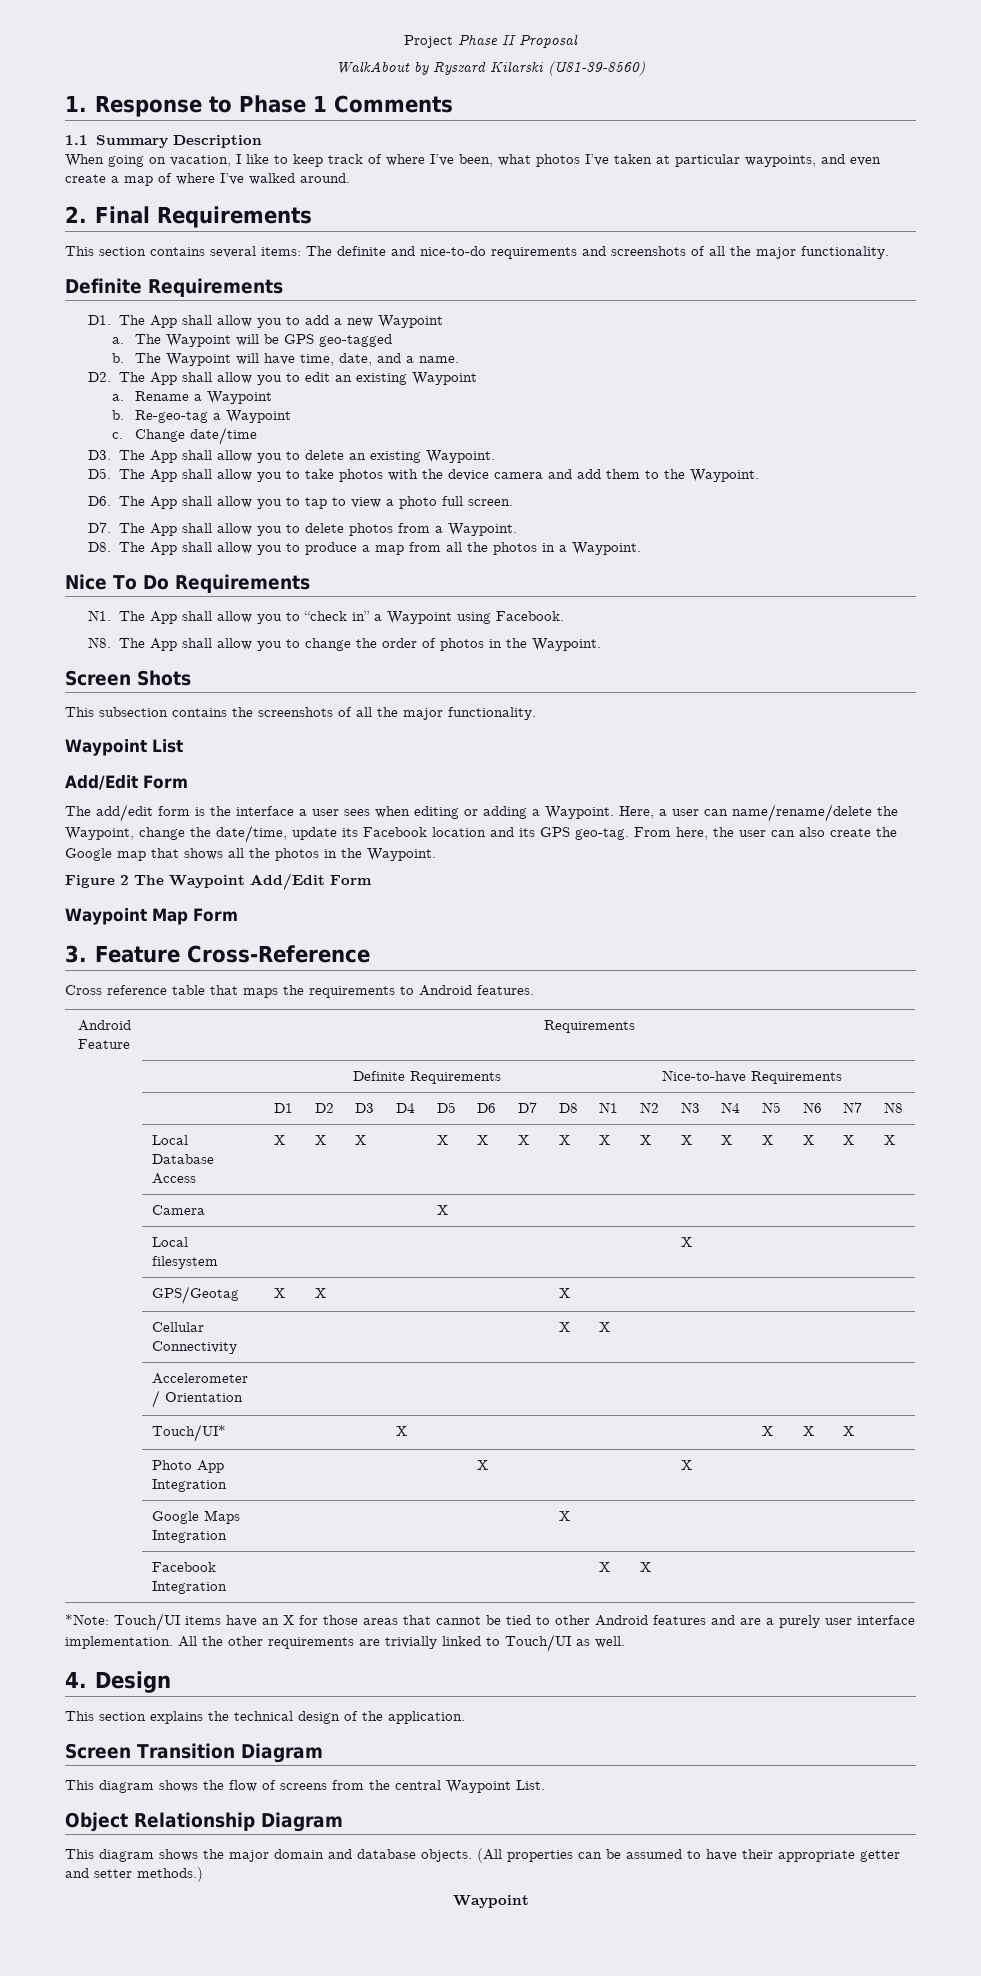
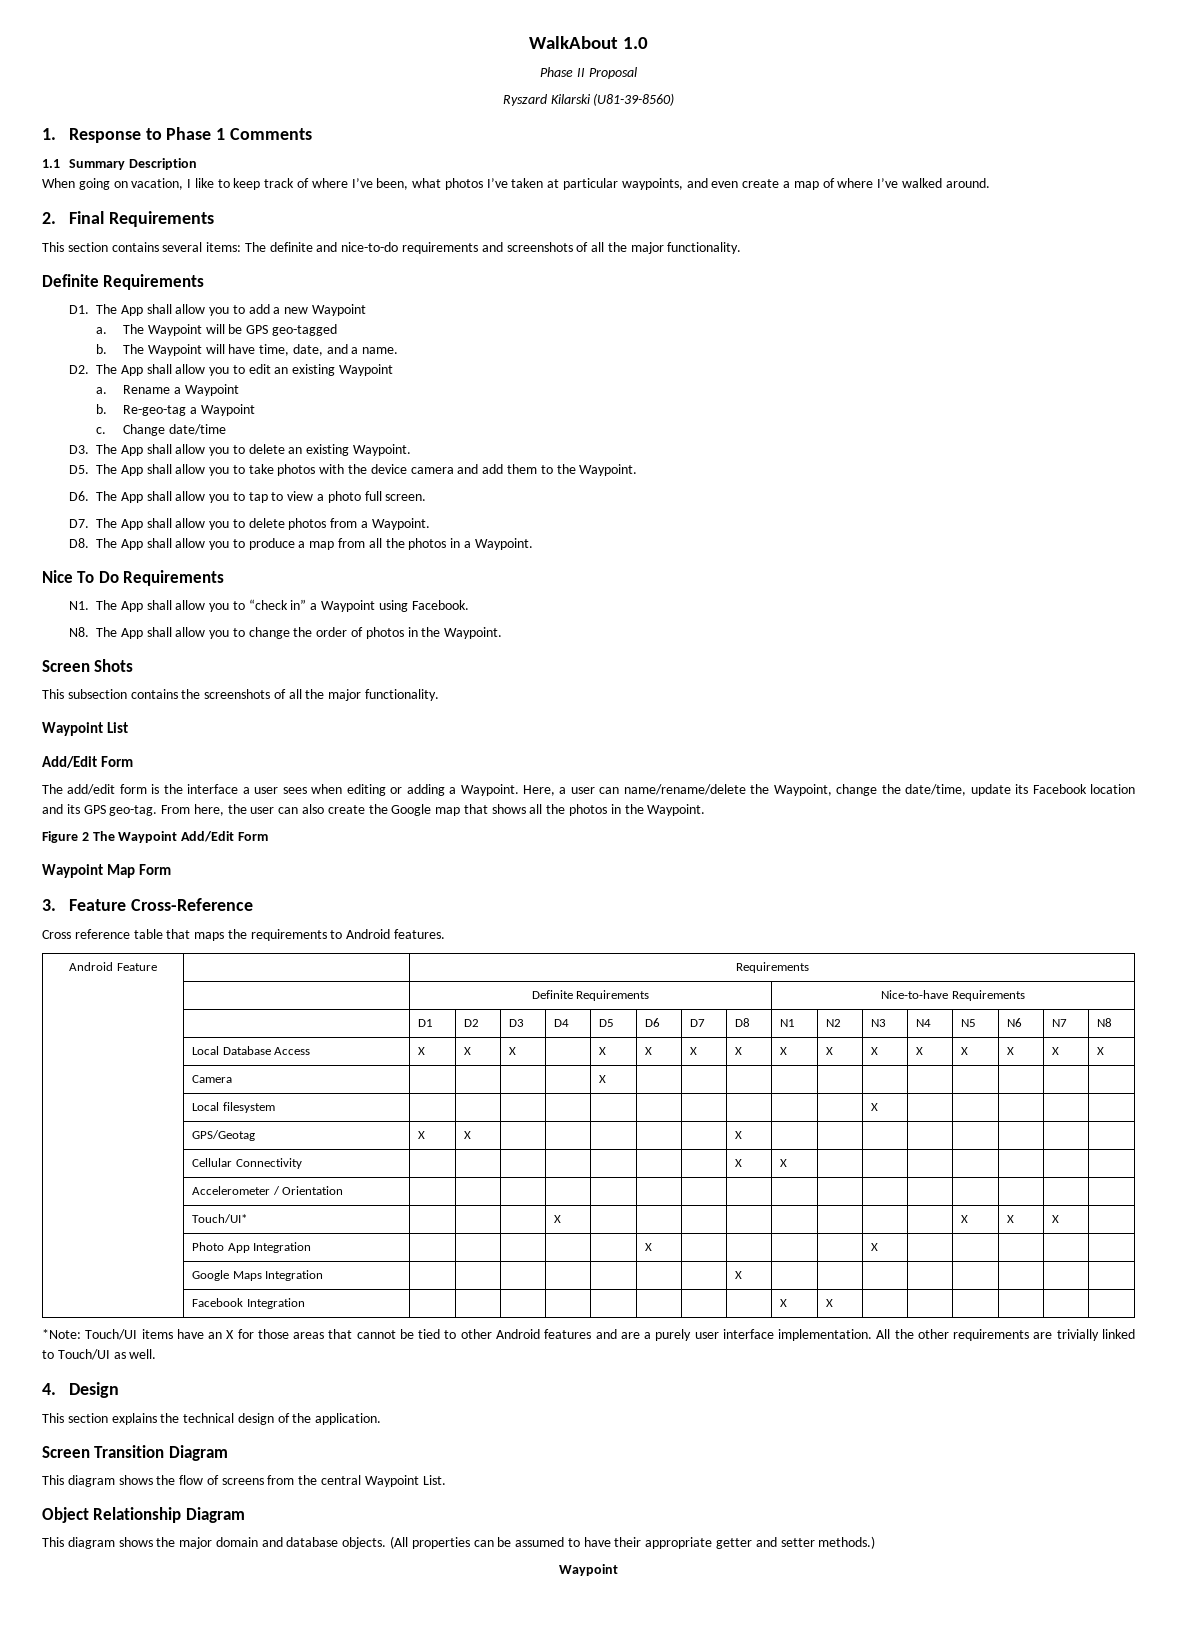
- Project Phase II Proposal
+ WalkAbout 1.0
+ Phase II Proposal
- WalkAbout by Ryszard Kilarski (U81-39-8560)
+ Ryszard Kilarski (U81-39-8560)

